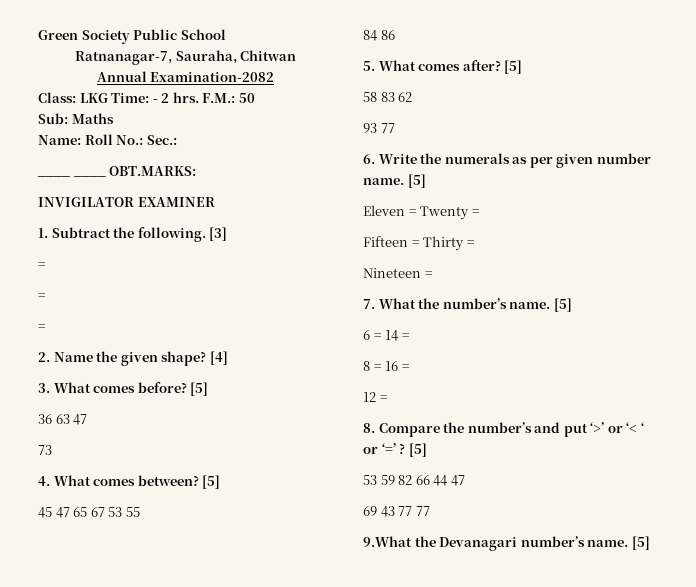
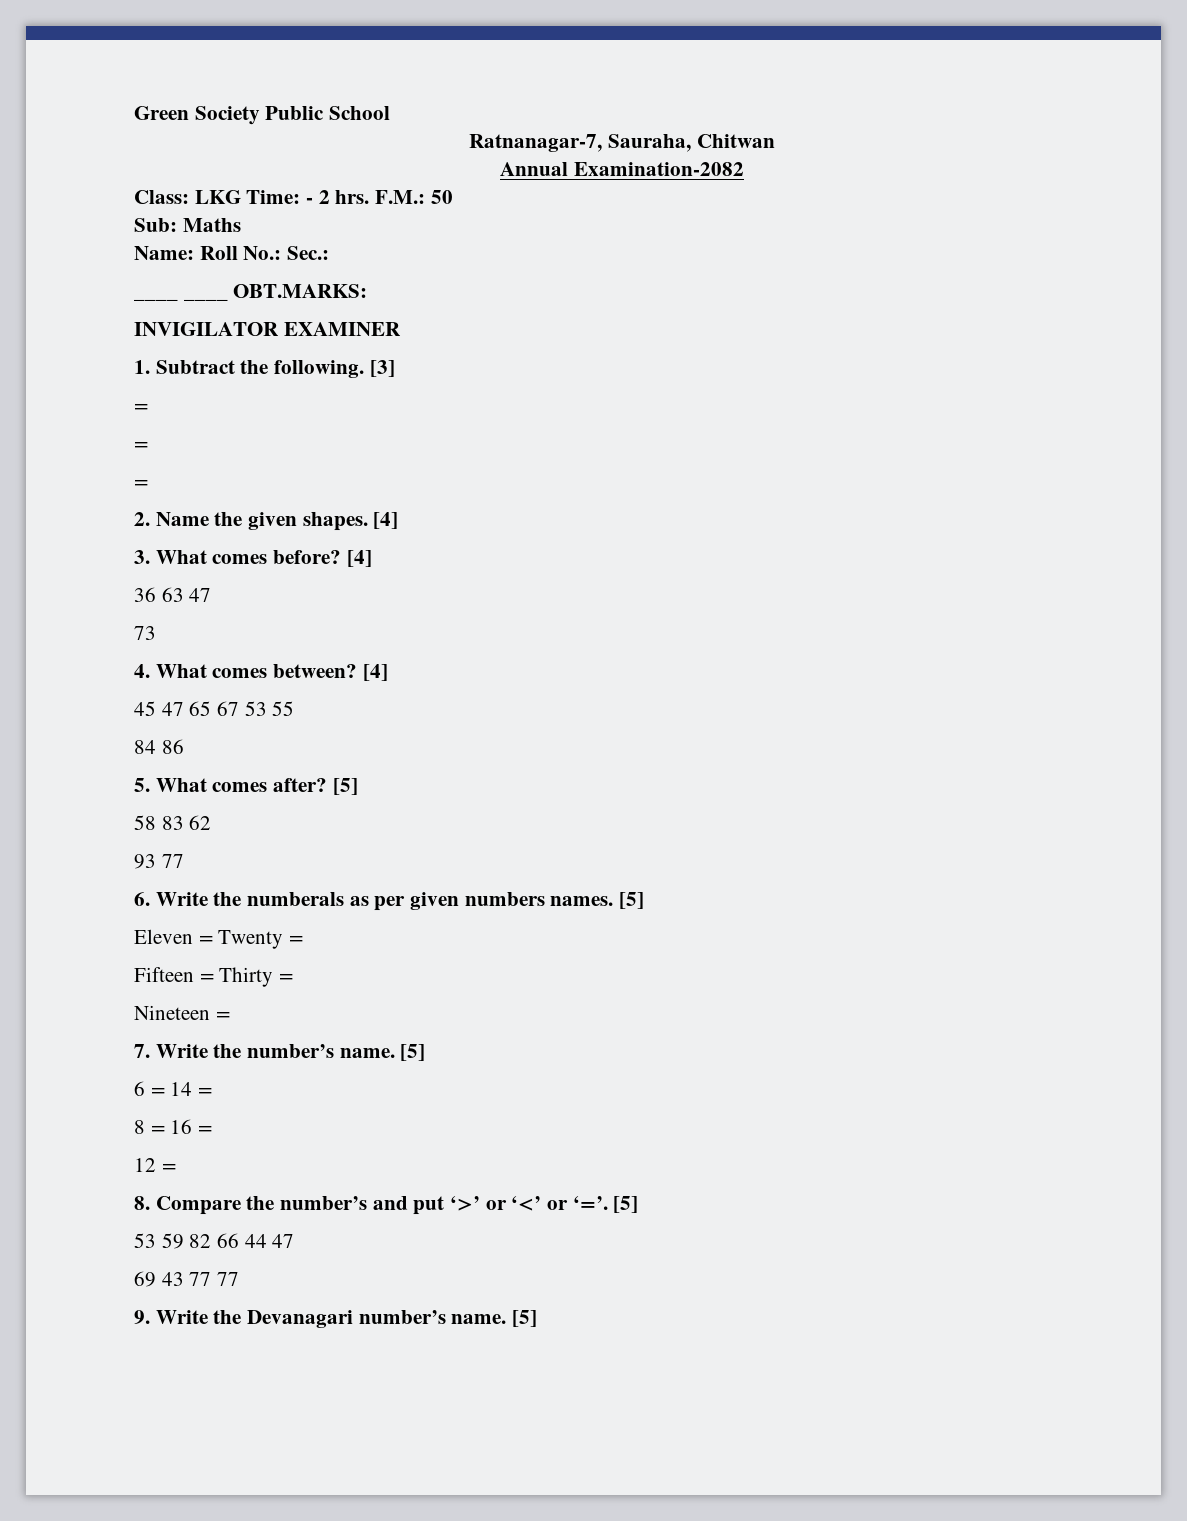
- 2. Name the given shape?
+ 2. Name the given shapes.
- 3. What comes before? [5]
+ 3. What comes before? [4]
- 4. What comes between? [5]
+ 4. What comes between? [4]
- 6. Write the numerals as per given number name.
+ 6. Write the numberals as per given numbers names.
- 7. What the number’s name.
+ 7. Write the number’s name.
- 8. Compare the number’s and put ‘>’ or ‘< ‘ or ‘=’ ?
+ 8. Compare the number’s and put ‘>’ or ‘<’ or ‘=’.
- 9.What the Devanagari number’s name.
+ 9. Write the Devanagari number’s name.

